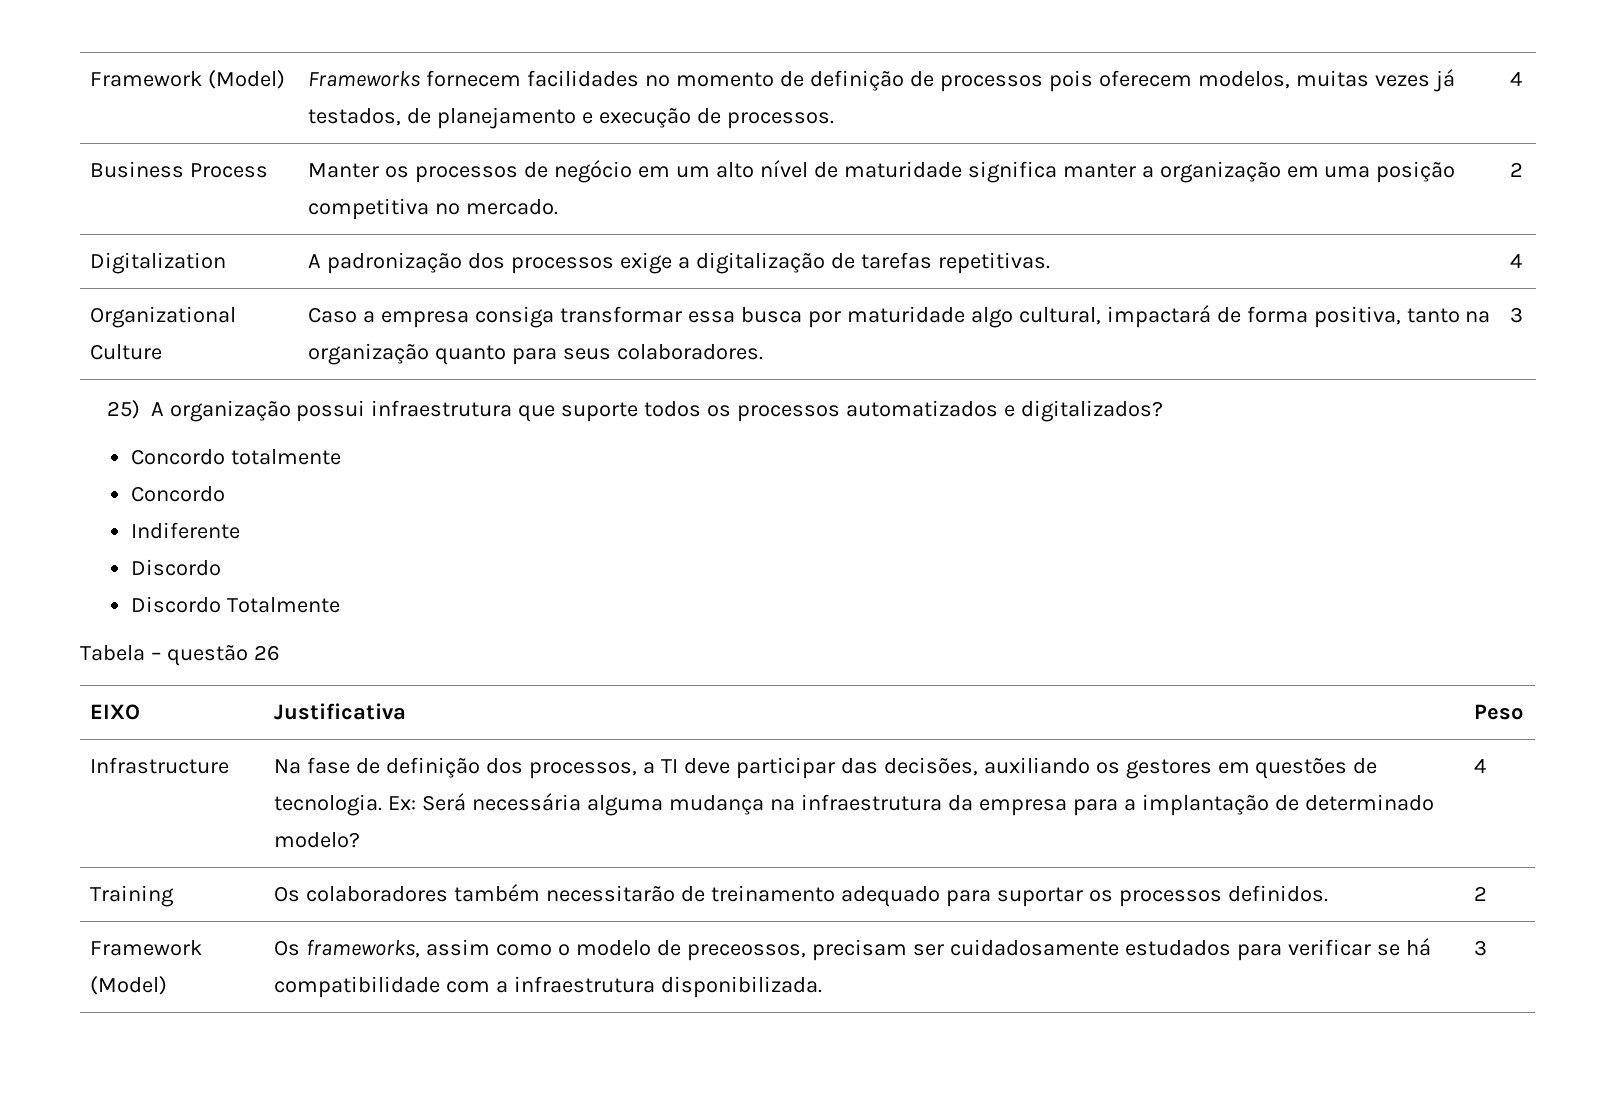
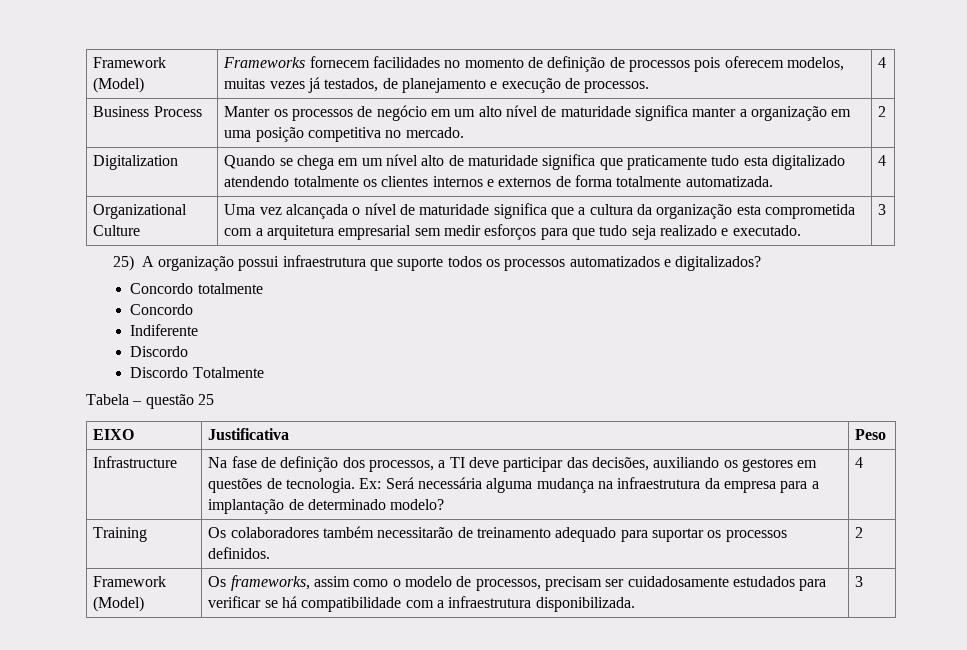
- Digitalization | A padronização dos processos exige a digitalização de tarefas repetitivas. | 4
- Organizational Culture | Caso a empresa consiga transformar essa busca por maturidade algo cultural, impactará de forma positiva, tanto na organização quanto para seus colaboradores. | 3
+ Digitalization | Quando se chega em um nível alto de maturidade significa que praticamente tudo esta digitalizado atendendo totalmente os clientes internos e externos de forma totalmente automatizada. | 4
+ Organizational Culture | Uma vez alcançada o nível de maturidade significa que a cultura da organização esta comprometida com a arquitetura empresarial sem medir esforços para que tudo seja realizado e executado. | 3
- Tabela – questão 26
+ Tabela – questão 25
- Framework (Model) | Os frameworks, assim como o modelo de preceossos, precisam ser cuidadosamente estudados para verificar se há compatibilidade com a infraestrutura disponibilizada. | 3
+ Framework (Model) | Os frameworks, assim como o modelo de processos, precisam ser cuidadosamente estudados para verificar se há compatibilidade com a infraestrutura disponibilizada. | 3

